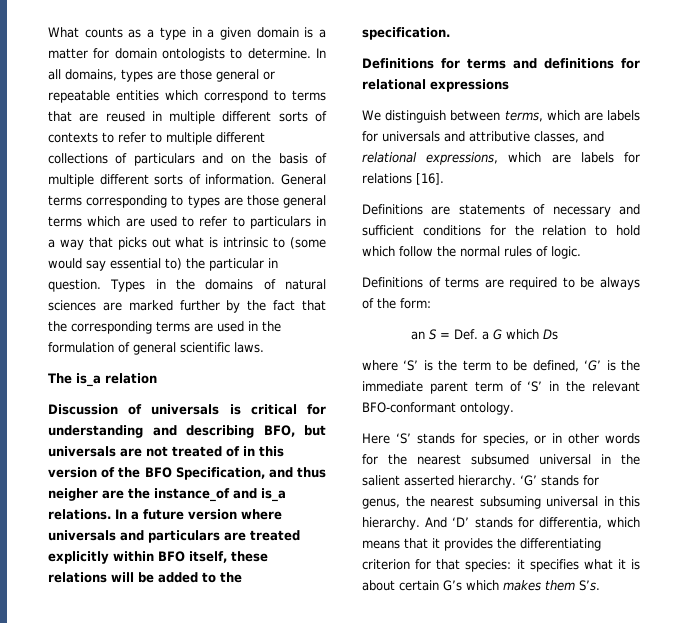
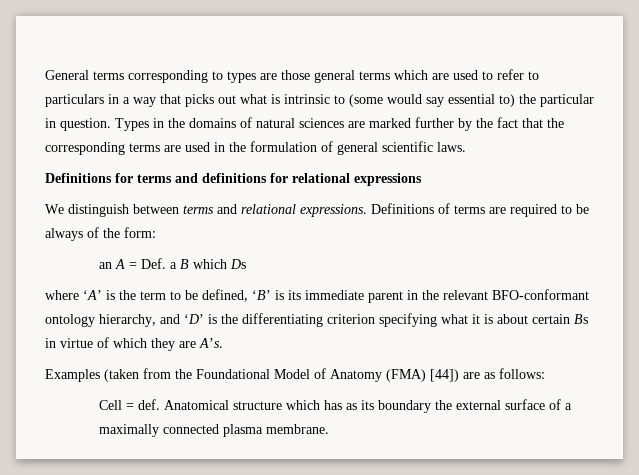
- What counts as a type in a given domain is a matter for domain ontologists to determine. In all domains, types are those general or repeatable entities which correspond to terms that are reused in multiple different sorts of contexts to refer to multiple different collections of particulars and on the basis of multiple different sorts of information.
- The is_a relation
- Discussion of universals is critical for understanding and describing BFO, but universals are not treated of in this version of the BFO Specification, and thus neigher are the instance_of and is_a relations. In a future version where universals and particulars are treated explicitly within BFO itself, these relations will be added to the specification.
- We distinguish between terms, which are labels for universals and attributive classes, and relational expressions, which are labels for relations [16].
- Definitions are statements of necessary and sufficient conditions for the relation to hold which follow the normal rules of logic.
- Definitions of terms are required to be always of the form:
+ We distinguish between terms and relational expressions. Definitions of terms are required to be always of the form:
- an S = Def. a G which Ds
+ an A = Def. a B which Ds
- where ‘S’ is the term to be defined, ‘G’ is the immediate parent term of ‘S’ in the relevant BFO-conformant ontology.
- Here ‘S’ stands for species, or in other words for the nearest subsumed universal in the salient asserted hierarchy. ‘G’ stands for genus, the nearest subsuming universal in this hierarchy. And ‘D’ stands for differentia, which means that it provides the differentiating criterion for that species: it specifies what it is about certain G’s which makes them S’s.
+ where ‘A’ is the term to be defined, ‘B’ is its immediate parent in the relevant BFO-conformant ontology hierarchy, and ‘D’ is the differentiating criterion specifying what it is about certain Bs in virtue of which they are A’s.
+ Examples (taken from the Foundational Model of Anatomy (FMA) [44]) are as follows:
+ Cell = def. Anatomical structure which has as its boundary the external surface of a maximally connected plasma membrane.

